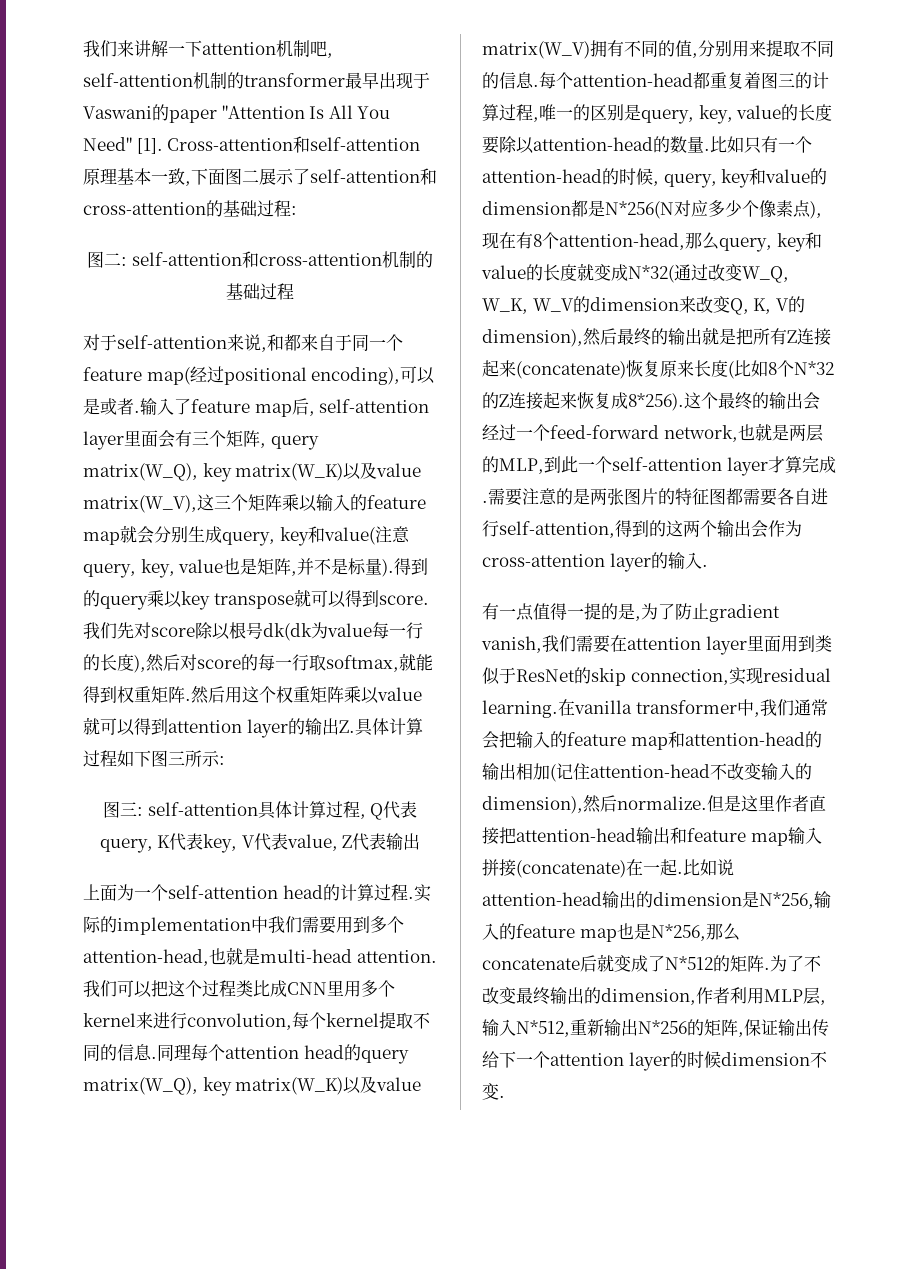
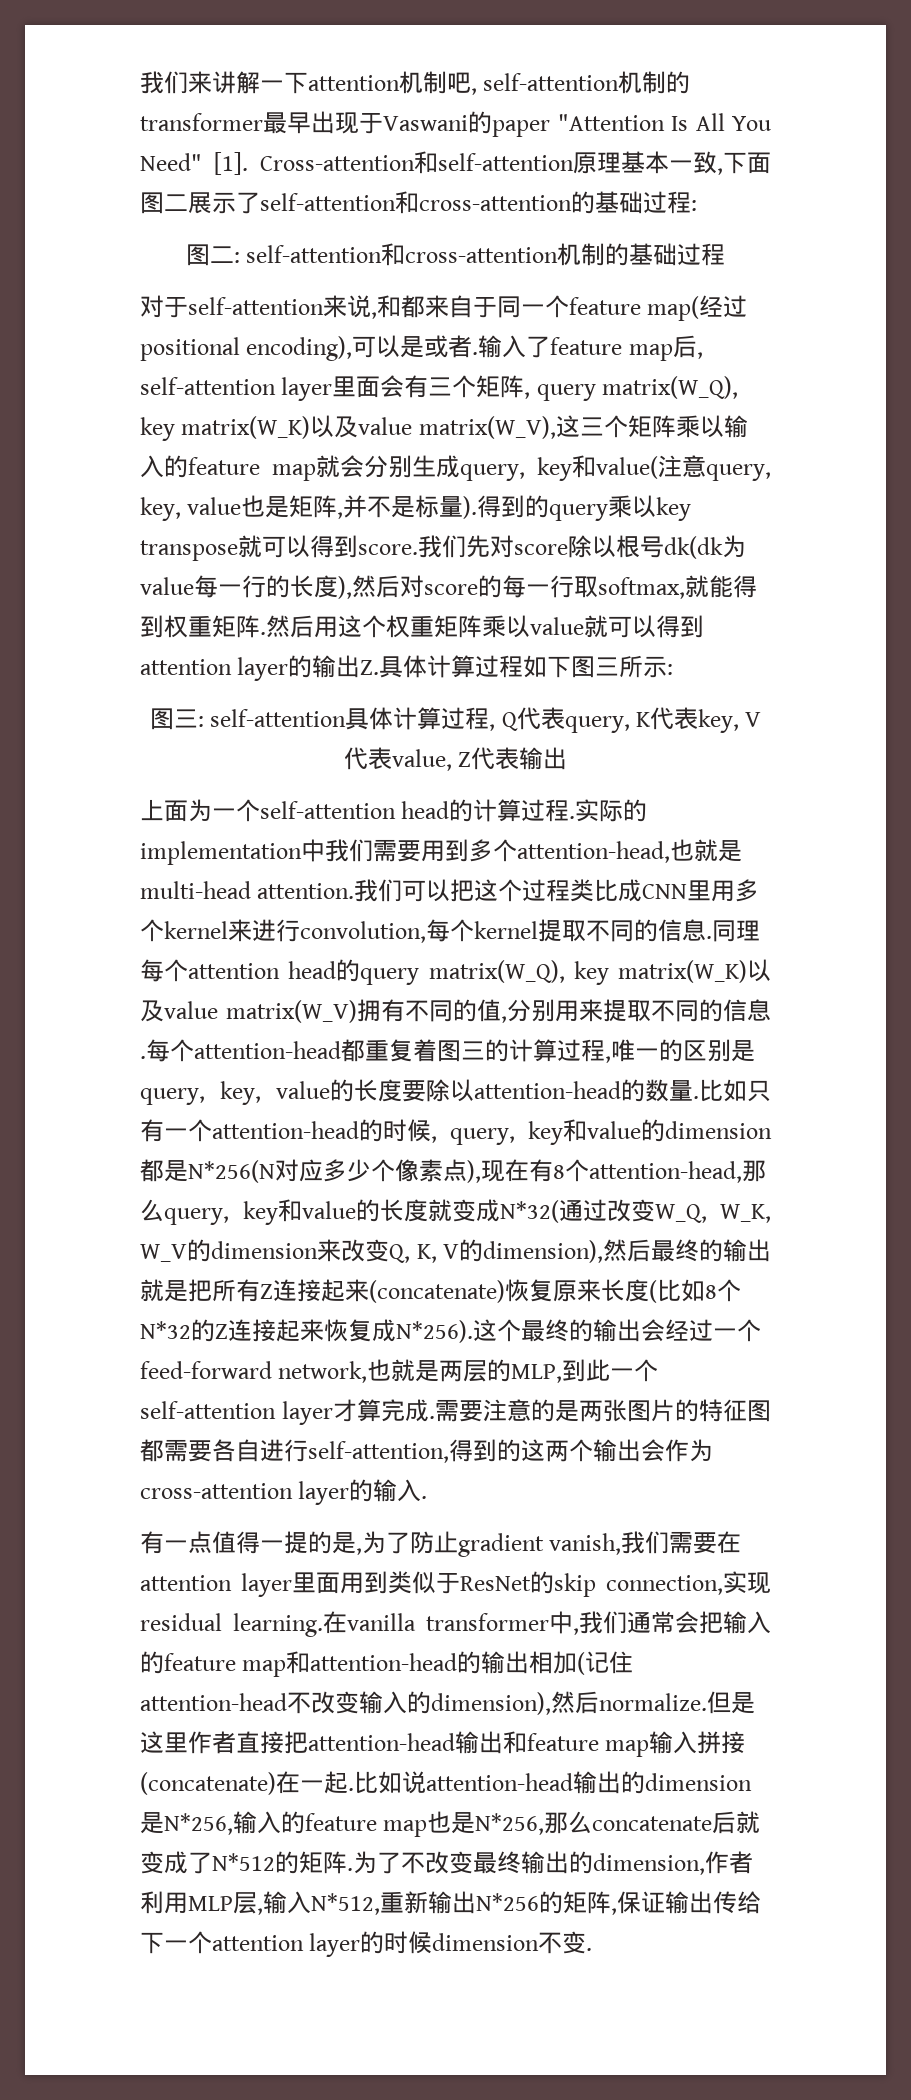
- 比如只有一个attention-head的时候, query, key和value的dimension都是N*256(N对应多少个像素点),现在有8个attention-head,那么query, key和value的长度就变成N*32(通过改变W_Q, W_K, W_V的dimension来改变Q, K, V的dimension),然后最终的输出就是把所有Z连接起来(concatenate)恢复原来长度(比如8个N*32的Z连接起来恢复成8*256).
+ 比如只有一个attention-head的时候, query, key和value的dimension都是N*256(N对应多少个像素点),现在有8个attention-head,那么query, key和value的长度就变成N*32(通过改变W_Q, W_K, W_V的dimension来改变Q, K, V的dimension),然后最终的输出就是把所有Z连接起来(concatenate)恢复原来长度(比如8个N*32的Z连接起来恢复成N*256).

